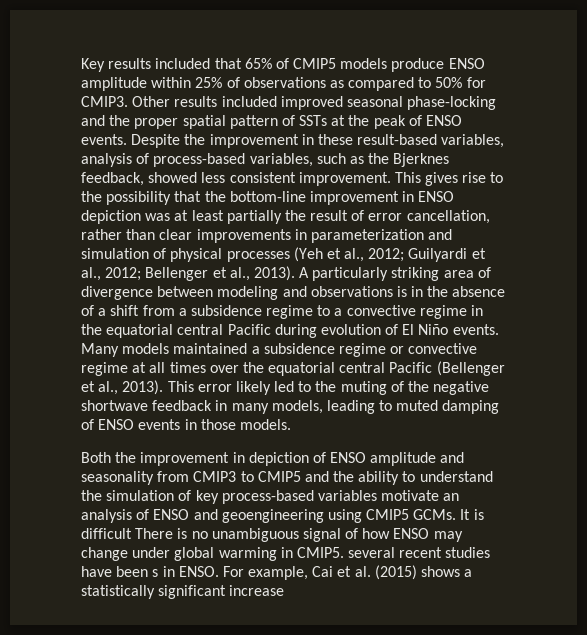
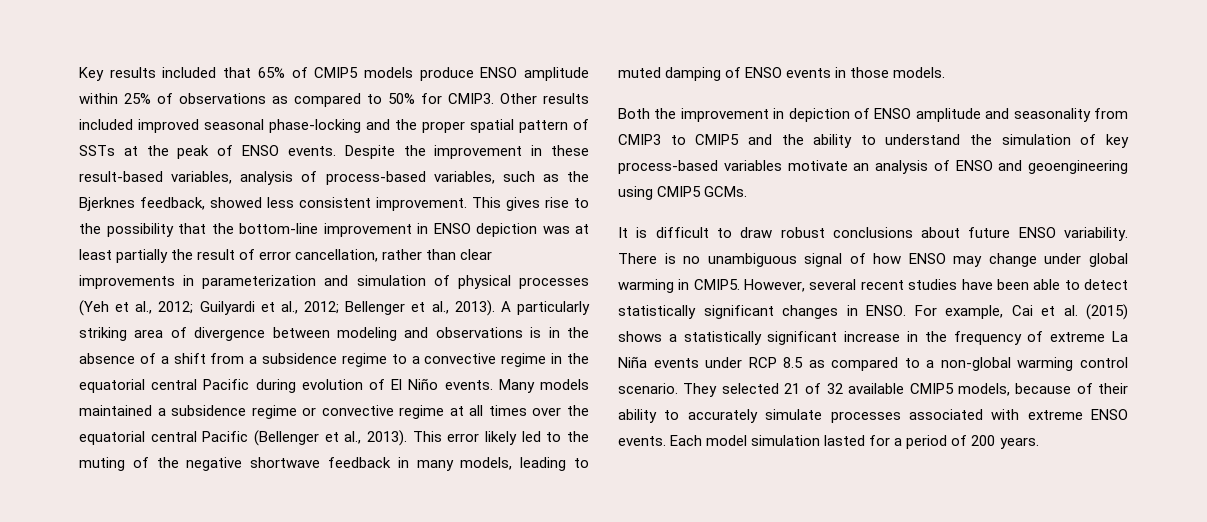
- Both the improvement in depiction of ENSO amplitude and seasonality from CMIP3 to CMIP5 and the ability to understand the simulation of key process-based variables motivate an analysis of ENSO and geoengineering using CMIP5 GCMs. It is difficult There is no unambiguous signal of how ENSO may change under global warming in CMIP5. several recent studies have been s in ENSO.
+ Both the improvement in depiction of ENSO amplitude and seasonality from CMIP3 to CMIP5 and the ability to understand the simulation of key process-based variables motivate an analysis of ENSO and geoengineering using CMIP5 GCMs.
+ It is difficult to draw robust conclusions about future ENSO variability. There is no unambiguous signal of how ENSO may change under global warming in CMIP5. However, several recent studies have been able to detect statistically significant changes in ENSO.
- For example, Cai et al. (2015) shows a statistically significant increase
+ For example, Cai et al. (2015) shows a statistically significant increase in the frequency of extreme La Niña events under RCP 8.5 as compared to a non-global warming control scenario. They selected 21 of 32 available CMIP5 models, because of their ability to accurately simulate processes associated with extreme ENSO events. Each model simulation lasted for a period of 200 years.

